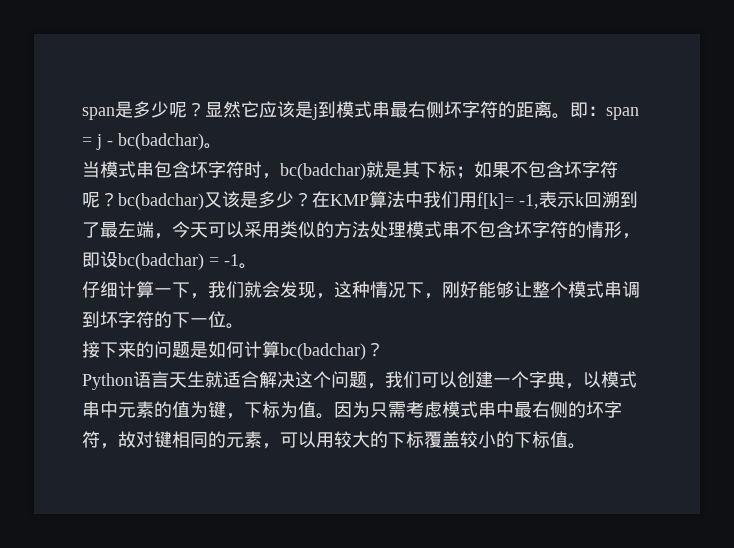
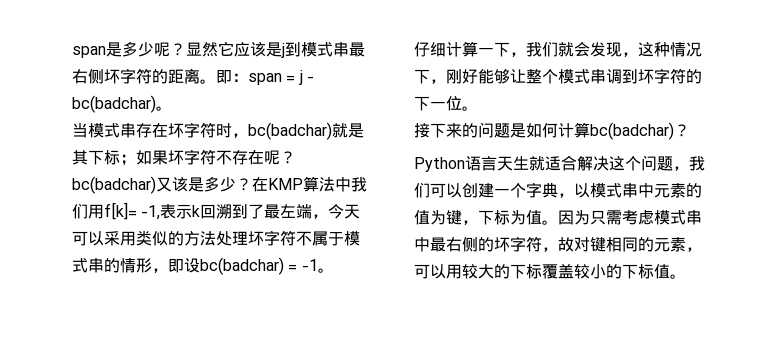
- 当模式串包含坏字符时，bc(badchar)就是其下标；如果不包含坏字符呢？bc(badchar)又该是多少？
+ 当模式串存在坏字符时，bc(badchar)就是其下标；如果坏字符不存在呢？bc(badchar)又该是多少？
- 在KMP算法中我们用f[k]= -1,表示k回溯到了最左端，今天可以采用类似的方法处理模式串不包含坏字符的情形，即设bc(badchar) = -1。
+ 在KMP算法中我们用f[k]= -1,表示k回溯到了最左端，今天可以采用类似的方法处理坏字符不属于模式串的情形，即设bc(badchar) = -1。

